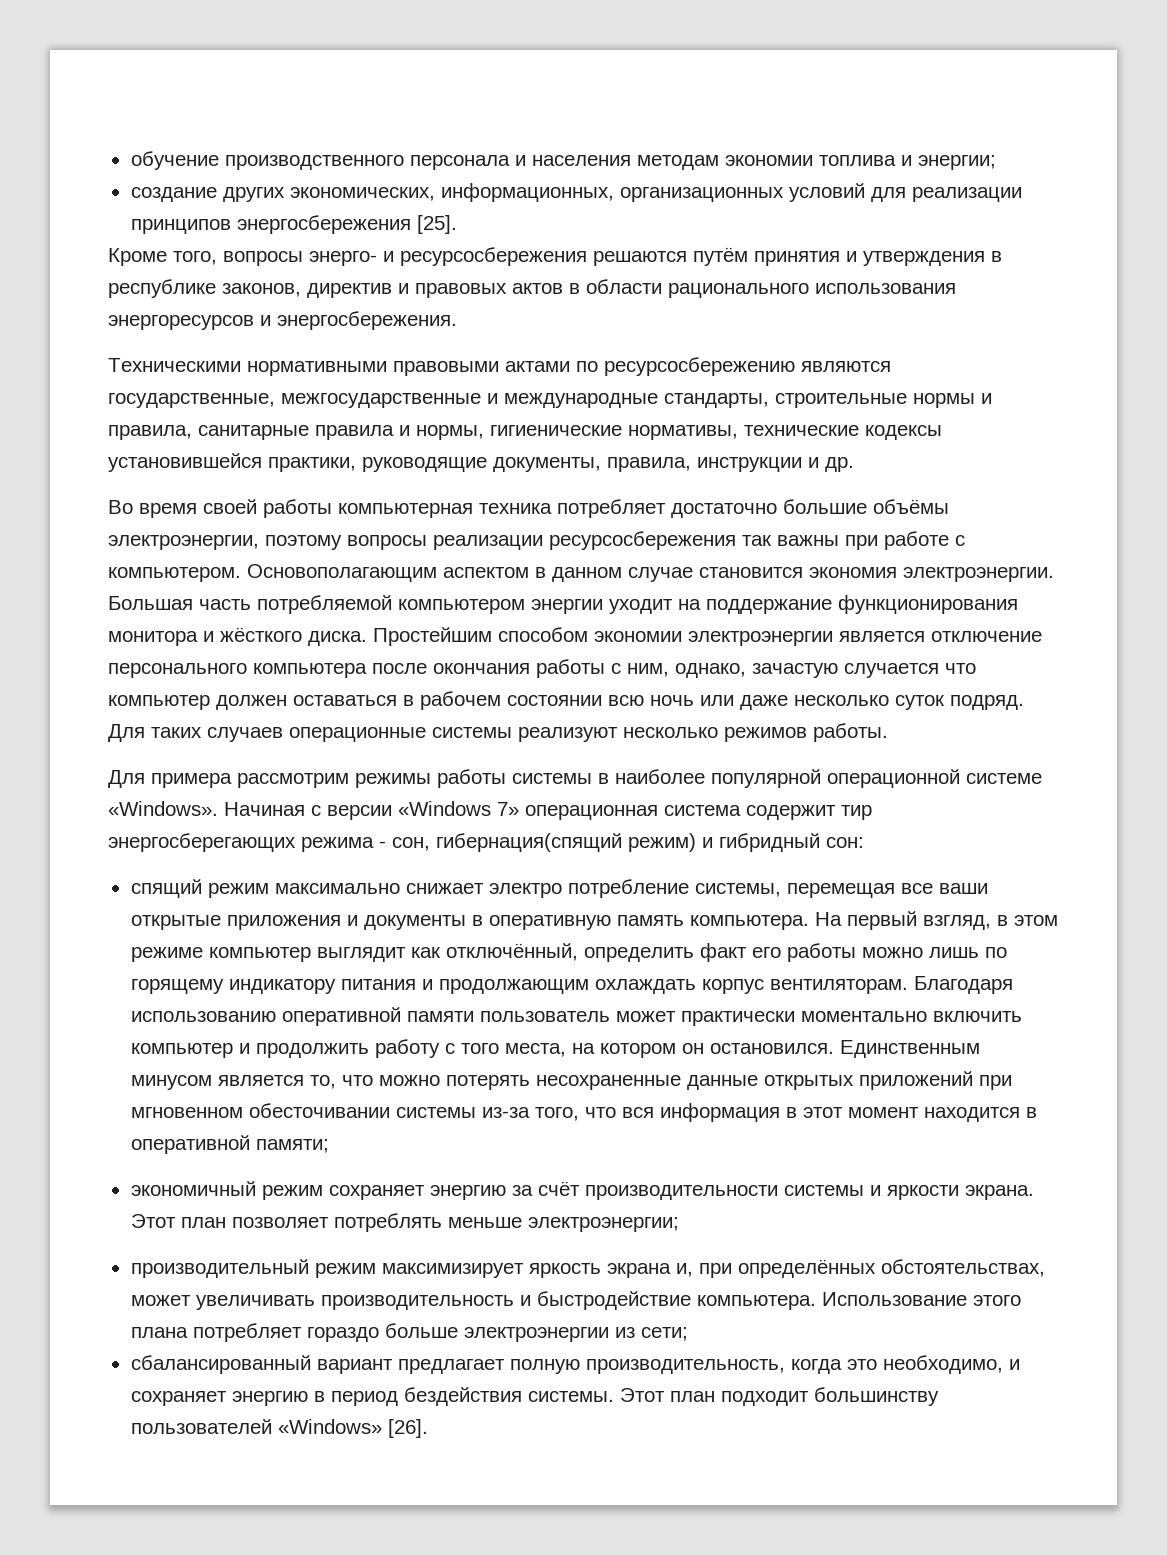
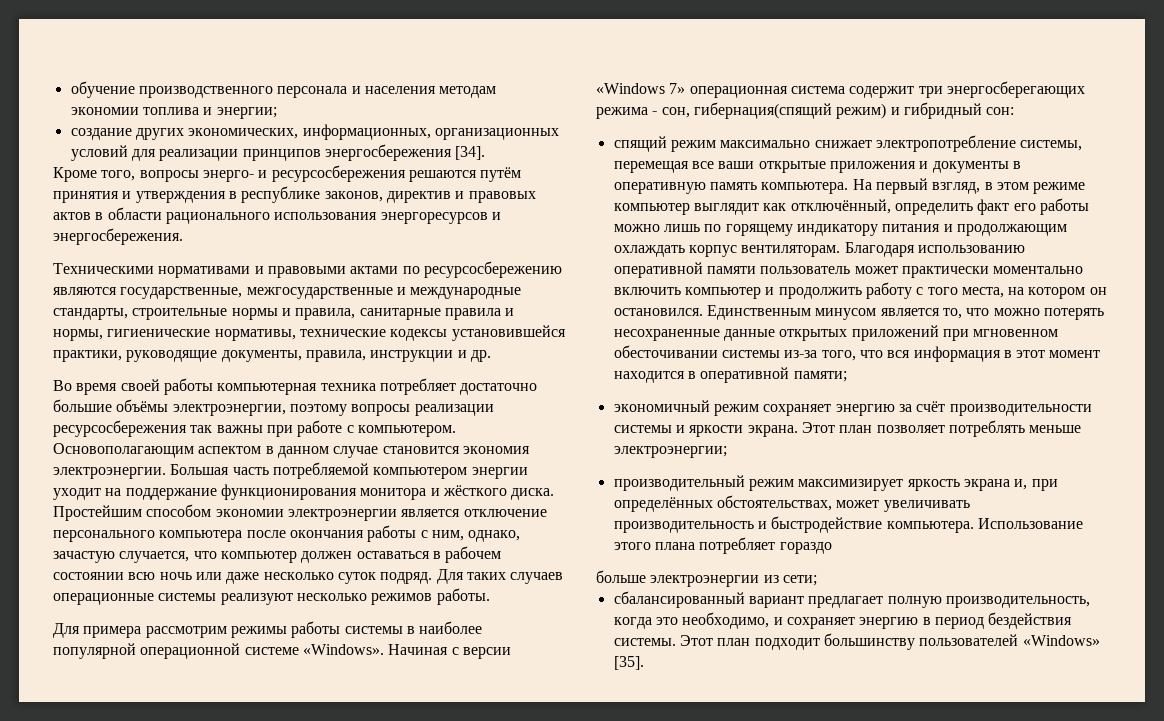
- создание других экономических, информационных, организационных условий для реализации принципов энергосбережения [25].
+ создание других экономических, информационных, организационных условий для реализации принципов энергосбережения [34].
- Техническими нормативными правовыми актами по ресурсосбережению являются государственные, межгосударственные и международные стандарты, строительные нормы и правила, санитарные правила и нормы, гигиенические нормативы, технические кодексы установившейся практики, руководящие документы, правила, инструкции и др.
+ Техническими нормативами и правовыми актами по ресурсосбережению являются государственные, межгосударственные и международные стандарты, строительные нормы и правила, санитарные правила и нормы, гигиенические нормативы, технические кодексы установившейся практики, руководящие документы, правила, инструкции и др.
- Простейшим способом экономии электроэнергии является отключение персонального компьютера после окончания работы с ним, однако, зачастую случается что компьютер должен оставаться в рабочем состоянии всю ночь или даже несколько суток подряд.
+ Простейшим способом экономии электроэнергии является отключение персонального компьютера после окончания работы с ним, однако, зачастую случается, что компьютер должен оставаться в рабочем состоянии всю ночь или даже несколько суток подряд.
- Начиная с версии «Windows 7» операционная система содержит тир энергосберегающих режима - сон, гибернация(спящий режим) и гибридный сон:
+ Начиная с версии «Windows 7» операционная система содержит три энергосберегающих режима - сон, гибернация(спящий режим) и гибридный сон:
- спящий режим максимально снижает электро потребление системы, перемещая все ваши открытые приложения и документы в оперативную память компьютера.
+ спящий режим максимально снижает электропотребление системы, перемещая все ваши открытые приложения и документы в оперативную память компьютера.
- Использование этого плана потребляет гораздо больше электроэнергии из сети;
+ Использование этого плана потребляет гораздо
+ больше электроэнергии из сети;
- Этот план подходит большинству пользователей «Windows» [26].
+ Этот план подходит большинству пользователей «Windows» [35].

